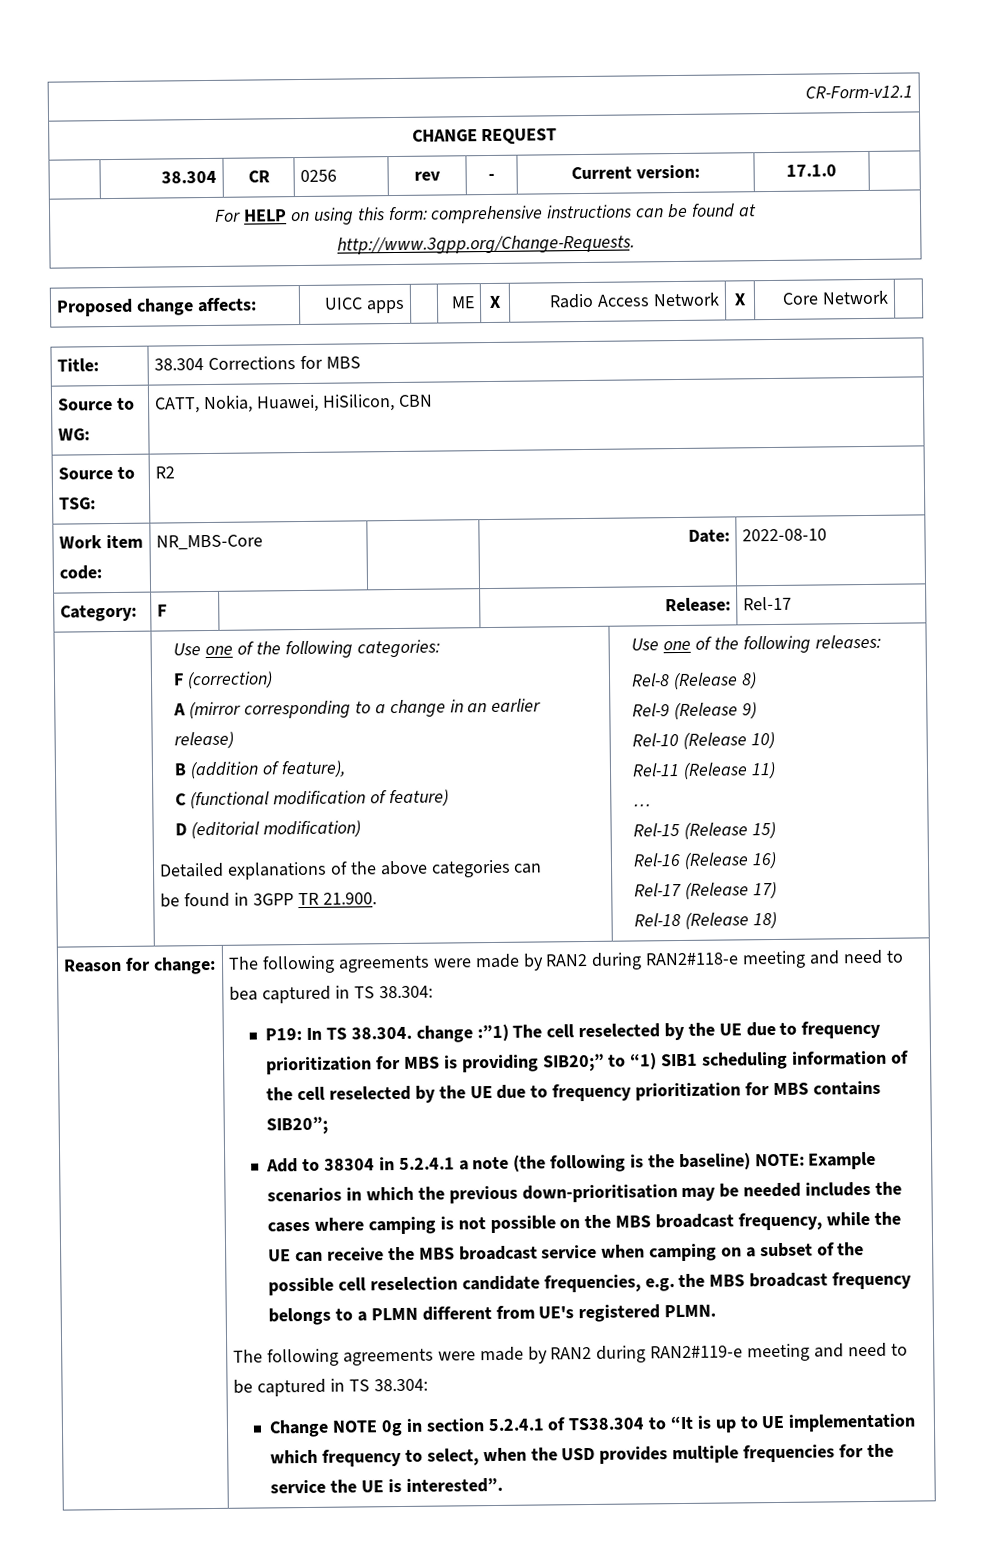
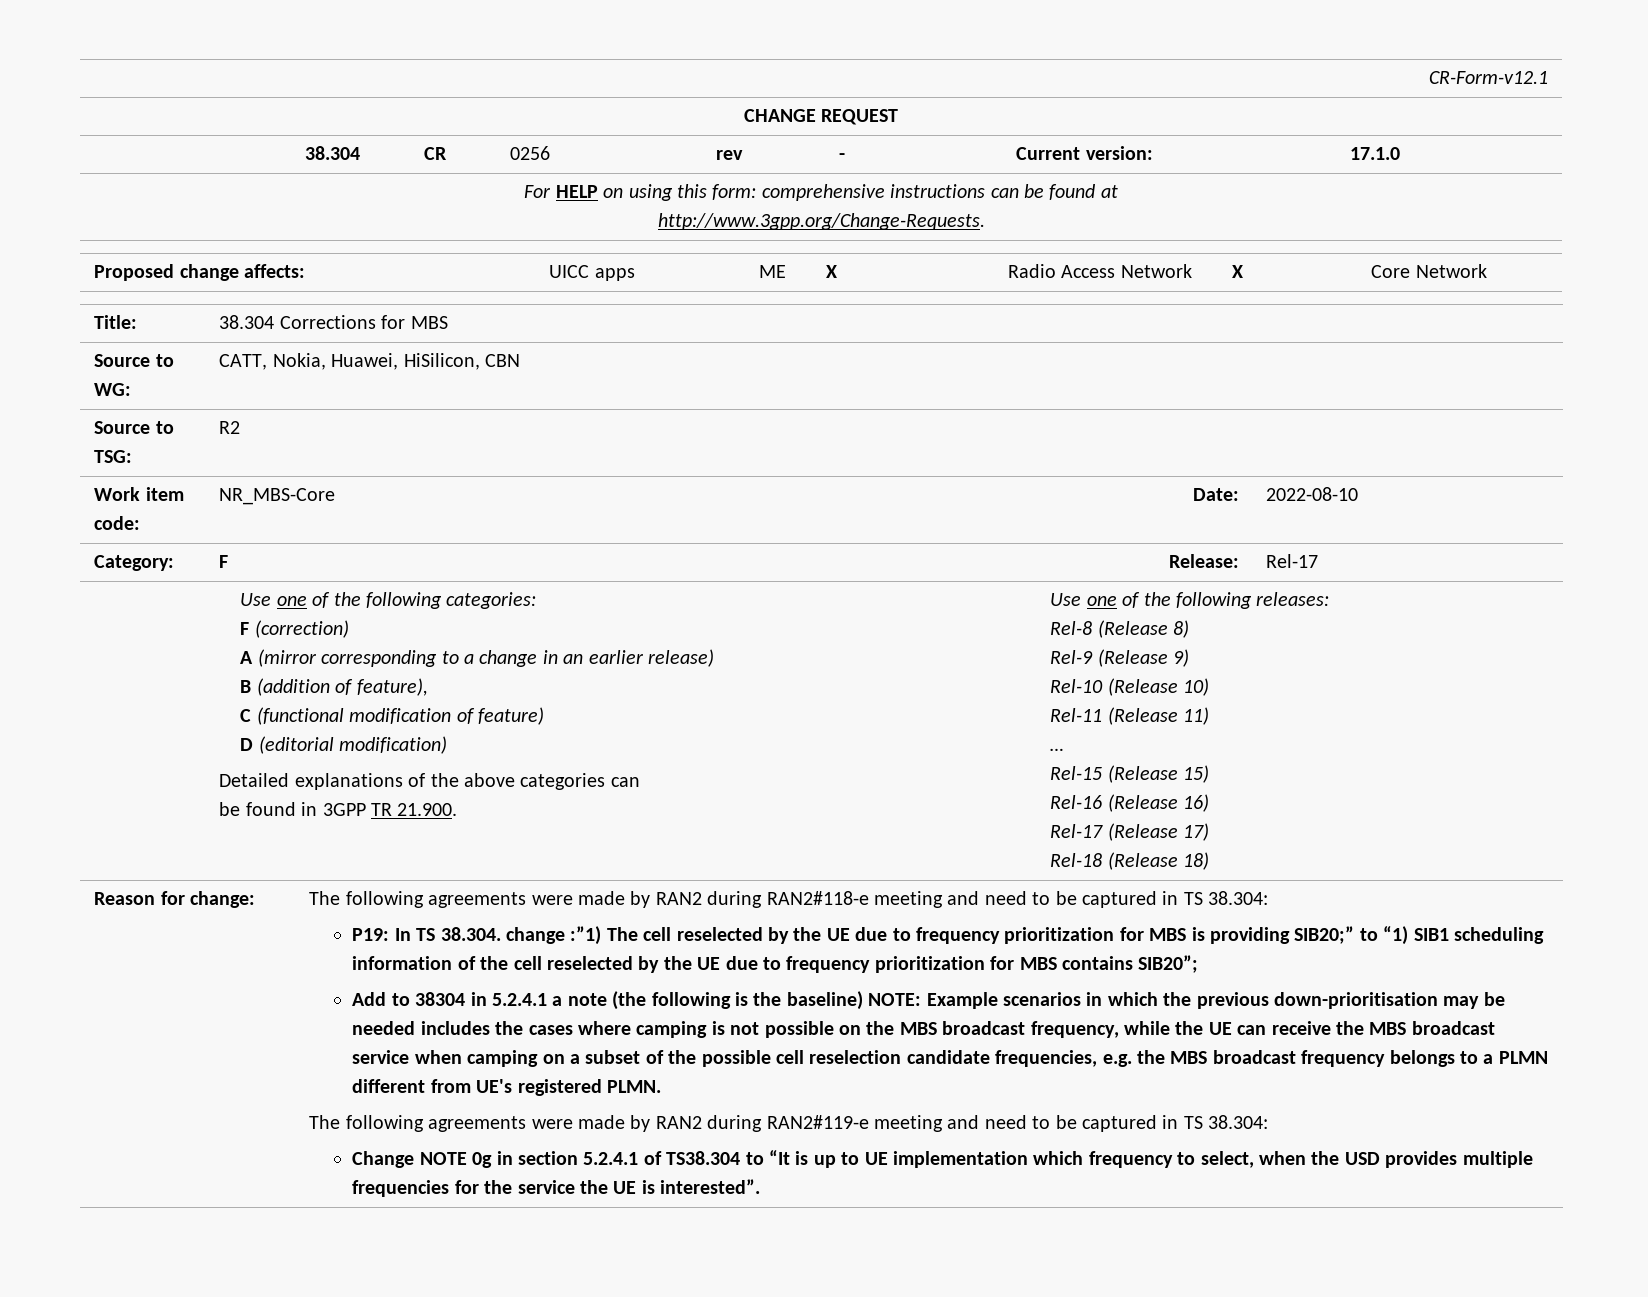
- The following agreements were made by RAN2 during RAN2#118-e meeting and need to bea captured in TS 38.304:
+ The following agreements were made by RAN2 during RAN2#118-e meeting and need to be captured in TS 38.304:

